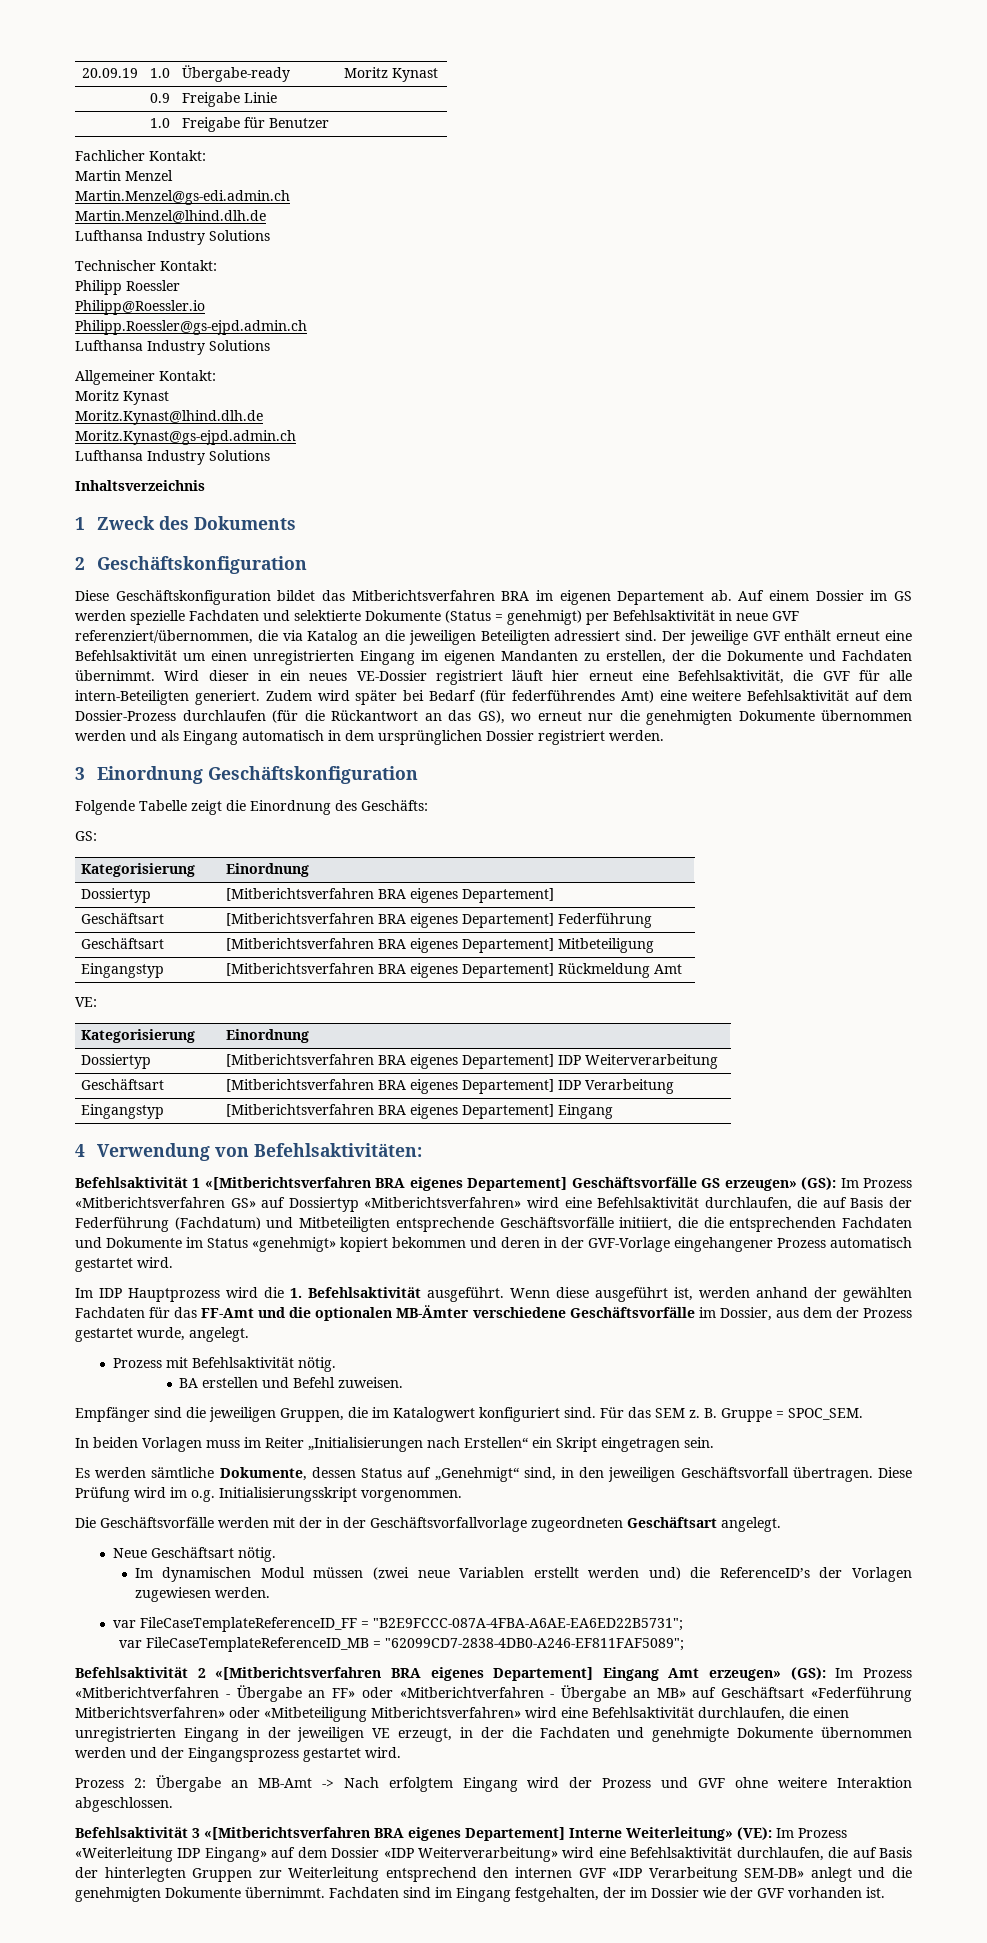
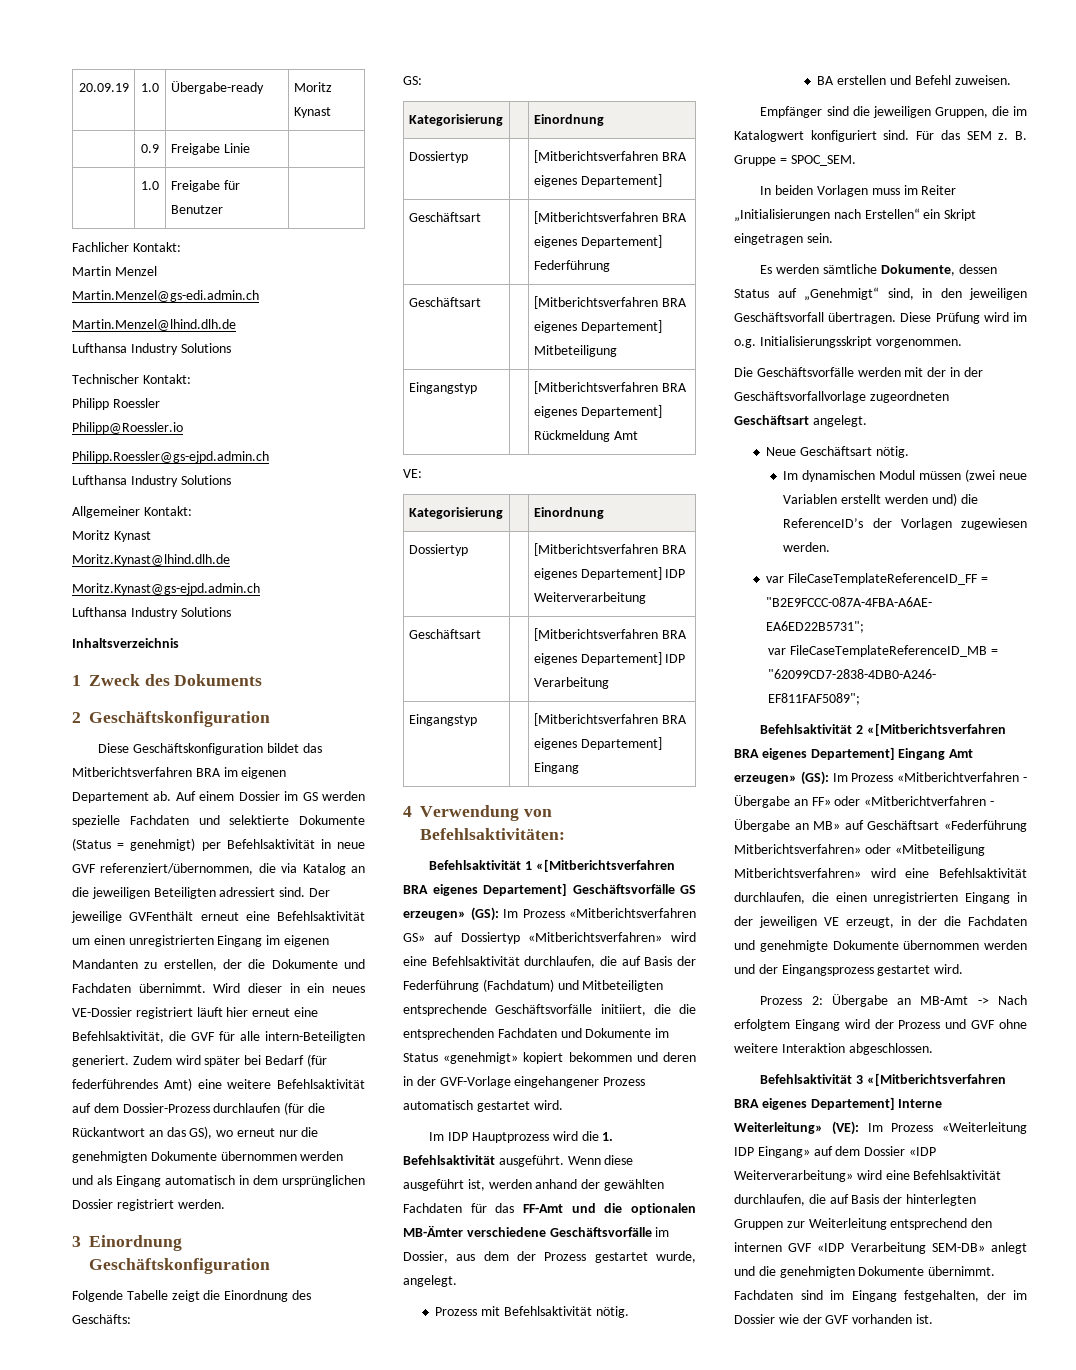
- Der jeweilige GVF enthält erneut eine Befehlsaktivität um einen unregistrierten Eingang im eigenen Mandanten zu erstellen, der die Dokumente und Fachdaten übernimmt.
+ Der jeweilige GVFenthält erneut eine Befehlsaktivität um einen unregistrierten Eingang im eigenen Mandanten zu erstellen, der die Dokumente und Fachdaten übernimmt.

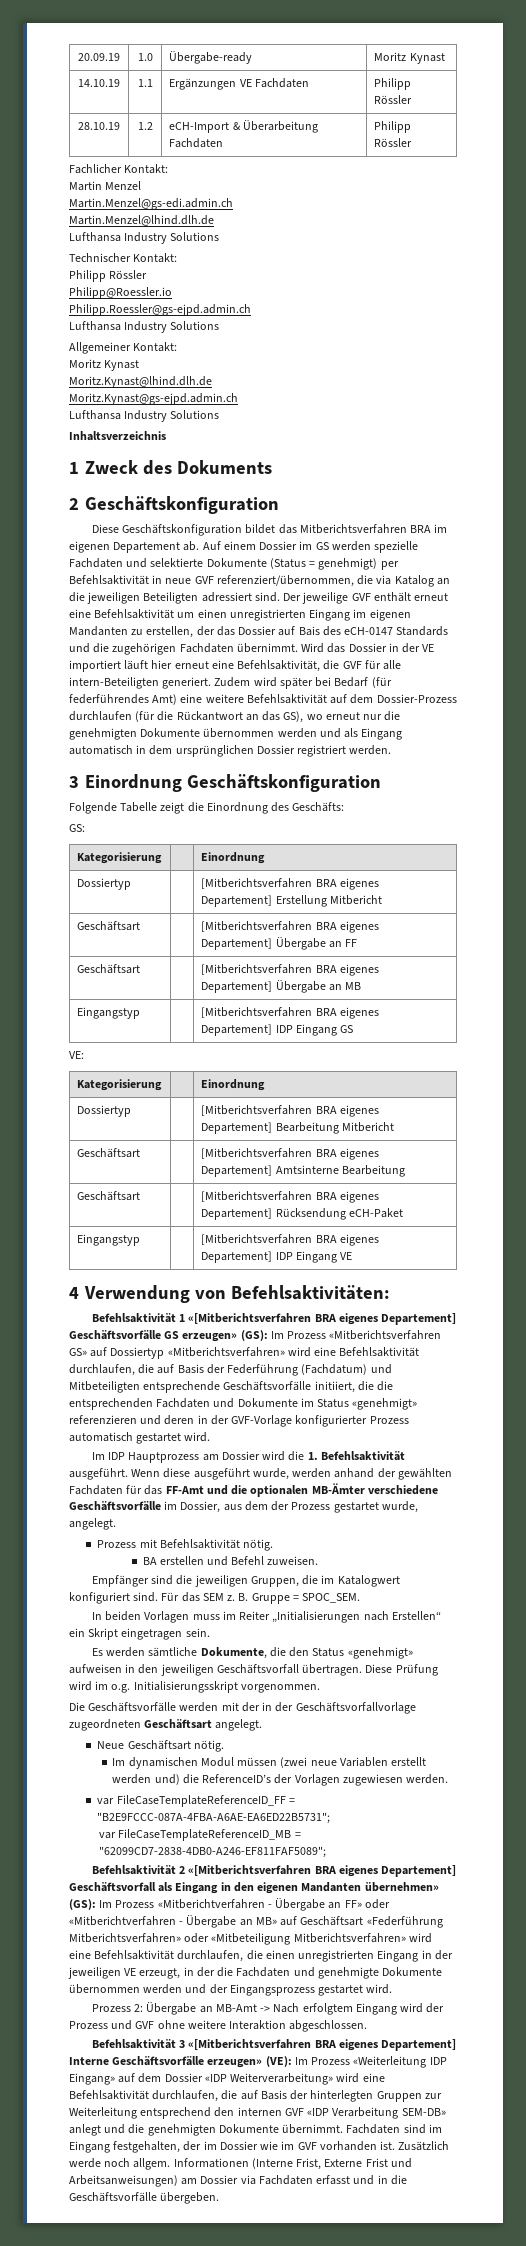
- | 0.9 | Freigabe Linie |
- | 1.0 | Freigabe für Benutzer |
+ 14.10.19 | 1.1 | Ergänzungen VE Fachdaten | Philipp Rössler
+ 28.10.19 | 1.2 | eCH-Import & Überarbeitung Fachdaten | Philipp Rössler
  Technischer Kontakt:
- Philipp Roessler
+ Philipp Rössler
- Der jeweilige GVFenthält erneut eine Befehlsaktivität um einen unregistrierten Eingang im eigenen Mandanten zu erstellen, der die Dokumente und Fachdaten übernimmt. Wird dieser in ein neues VE-Dossier registriert läuft hier erneut eine Befehlsaktivität, die GVF für alle intern-Beteiligten generiert.
+ Der jeweilige GVF enthält erneut eine Befehlsaktivität um einen unregistrierten Eingang im eigenen Mandanten zu erstellen, der das Dossier auf Bais des eCH-0147 Standards und die zugehörigen Fachdaten übernimmt. Wird das Dossier in der VE importiert läuft hier erneut eine Befehlsaktivität, die GVF für alle intern-Beteiligten generiert.
  GS:
  Kategorisierung | | Einordnung
- Dossiertyp | | [Mitberichtsverfahren BRA eigenes Departement]
- Geschäftsart | | [Mitberichtsverfahren BRA eigenes Departement] Federführung
- Geschäftsart | | [Mitberichtsverfahren BRA eigenes Departement] Mitbeteiligung
- Eingangstyp | | [Mitberichtsverfahren BRA eigenes Departement] Rückmeldung Amt
+ Dossiertyp | | [Mitberichtsverfahren BRA eigenes Departement] Erstellung Mitbericht
+ Geschäftsart | | [Mitberichtsverfahren BRA eigenes Departement] Übergabe an FF
+ Geschäftsart | | [Mitberichtsverfahren BRA eigenes Departement] Übergabe an MB
+ Eingangstyp | | [Mitberichtsverfahren BRA eigenes Departement] IDP Eingang GS
- Dossiertyp | | [Mitberichtsverfahren BRA eigenes Departement] IDP Weiterverarbeitung
- Geschäftsart | | [Mitberichtsverfahren BRA eigenes Departement] IDP Verarbeitung
- Eingangstyp | | [Mitberichtsverfahren BRA eigenes Departement] Eingang
+ Dossiertyp | | [Mitberichtsverfahren BRA eigenes Departement] Bearbeitung Mitbericht
+ Geschäftsart | | [Mitberichtsverfahren BRA eigenes Departement] Amtsinterne Bearbeitung
+ Geschäftsart | | [Mitberichtsverfahren BRA eigenes Departement] Rücksendung eCH-Paket
+ Eingangstyp | | [Mitberichtsverfahren BRA eigenes Departement] IDP Eingang VE
- Befehlsaktivität 1 «[Mitberichtsverfahren BRA eigenes Departement] Geschäftsvorfälle GS erzeugen» (GS): Im Prozess «Mitberichtsverfahren GS» auf Dossiertyp «Mitberichtsverfahren» wird eine Befehlsaktivität durchlaufen, die auf Basis der Federführung (Fachdatum) und Mitbeteiligten entsprechende Geschäftsvorfälle initiiert, die die entsprechenden Fachdaten und Dokumente im Status «genehmigt» kopiert bekommen und deren in der GVF-Vorlage eingehangener Prozess automatisch gestartet wird.
+ Befehlsaktivität 1 «[Mitberichtsverfahren BRA eigenes Departement] Geschäftsvorfälle GS erzeugen» (GS): Im Prozess «Mitberichtsverfahren GS» auf Dossiertyp «Mitberichtsverfahren» wird eine Befehlsaktivität durchlaufen, die auf Basis der Federführung (Fachdatum) und Mitbeteiligten entsprechende Geschäftsvorfälle initiiert, die die entsprechenden Fachdaten und Dokumente im Status «genehmigt» referenzieren und deren in der GVF-Vorlage konfigurierter Prozess automatisch gestartet wird.
- Im IDP Hauptprozess wird die 1. Befehlsaktivität ausgeführt.
+ Im IDP Hauptprozess am Dossier wird die 1. Befehlsaktivität ausgeführt.
- Wenn diese ausgeführt ist, werden anhand der gewählten Fachdaten für das FF-Amt und die optionalen MB-Ämter verschiedene Geschäftsvorfälle im Dossier, aus dem der Prozess gestartet wurde, angelegt.
+ Wenn diese ausgeführt wurde, werden anhand der gewählten Fachdaten für das FF-Amt und die optionalen MB-Ämter verschiedene Geschäftsvorfälle im Dossier, aus dem der Prozess gestartet wurde, angelegt.
- Es werden sämtliche Dokumente, dessen Status auf „Genehmigt“ sind, in den jeweiligen Geschäftsvorfall übertragen.
+ Es werden sämtliche Dokumente, die den Status «genehmigt» aufweisen in den jeweiligen Geschäftsvorfall übertragen.
- Befehlsaktivität 2 «[Mitberichtsverfahren BRA eigenes Departement] Eingang Amt erzeugen» (GS): Im Prozess «Mitberichtverfahren - Übergabe an FF» oder «Mitberichtverfahren - Übergabe an MB» auf Geschäftsart «Federführung Mitberichtsverfahren» oder «Mitbeteiligung Mitberichtsverfahren» wird eine Befehlsaktivität durchlaufen, die einen unregistrierten Eingang in der jeweiligen VE erzeugt, in der die Fachdaten und genehmigte Dokumente übernommen werden und der Eingangsprozess gestartet wird.
+ Befehlsaktivität 2 «[Mitberichtsverfahren BRA eigenes Departement] Geschäftsvorfall als Eingang in den eigenen Mandanten übernehmen» (GS): Im Prozess «Mitberichtverfahren - Übergabe an FF» oder «Mitberichtverfahren - Übergabe an MB» auf Geschäftsart «Federführung Mitberichtsverfahren» oder «Mitbeteiligung Mitberichtsverfahren» wird eine Befehlsaktivität durchlaufen, die einen unregistrierten Eingang in der jeweiligen VE erzeugt, in der die Fachdaten und genehmigte Dokumente übernommen werden und der Eingangsprozess gestartet wird.
- Befehlsaktivität 3 «[Mitberichtsverfahren BRA eigenes Departement] Interne Weiterleitung» (VE): Im Prozess «Weiterleitung IDP Eingang» auf dem Dossier «IDP Weiterverarbeitung» wird eine Befehlsaktivität durchlaufen, die auf Basis der hinterlegten Gruppen zur Weiterleitung entsprechend den internen GVF «IDP Verarbeitung SEM-DB» anlegt und die genehmigten Dokumente übernimmt.
+ Befehlsaktivität 3 «[Mitberichtsverfahren BRA eigenes Departement] Interne Geschäftsvorfälle erzeugen» (VE): Im Prozess «Weiterleitung IDP Eingang» auf dem Dossier «IDP Weiterverarbeitung» wird eine Befehlsaktivität durchlaufen, die auf Basis der hinterlegten Gruppen zur Weiterleitung entsprechend den internen GVF «IDP Verarbeitung SEM-DB» anlegt und die genehmigten Dokumente übernimmt.
- Fachdaten sind im Eingang festgehalten, der im Dossier wie der GVF vorhanden ist.
+ Fachdaten sind im Eingang festgehalten, der im Dossier wie im GVF vorhanden ist.
+ Zusätzlich werde noch allgem. Informationen (Interne Frist, Externe Frist und Arbeitsanweisungen) am Dossier via Fachdaten erfasst und in die Geschäftsvorfälle übergeben.

